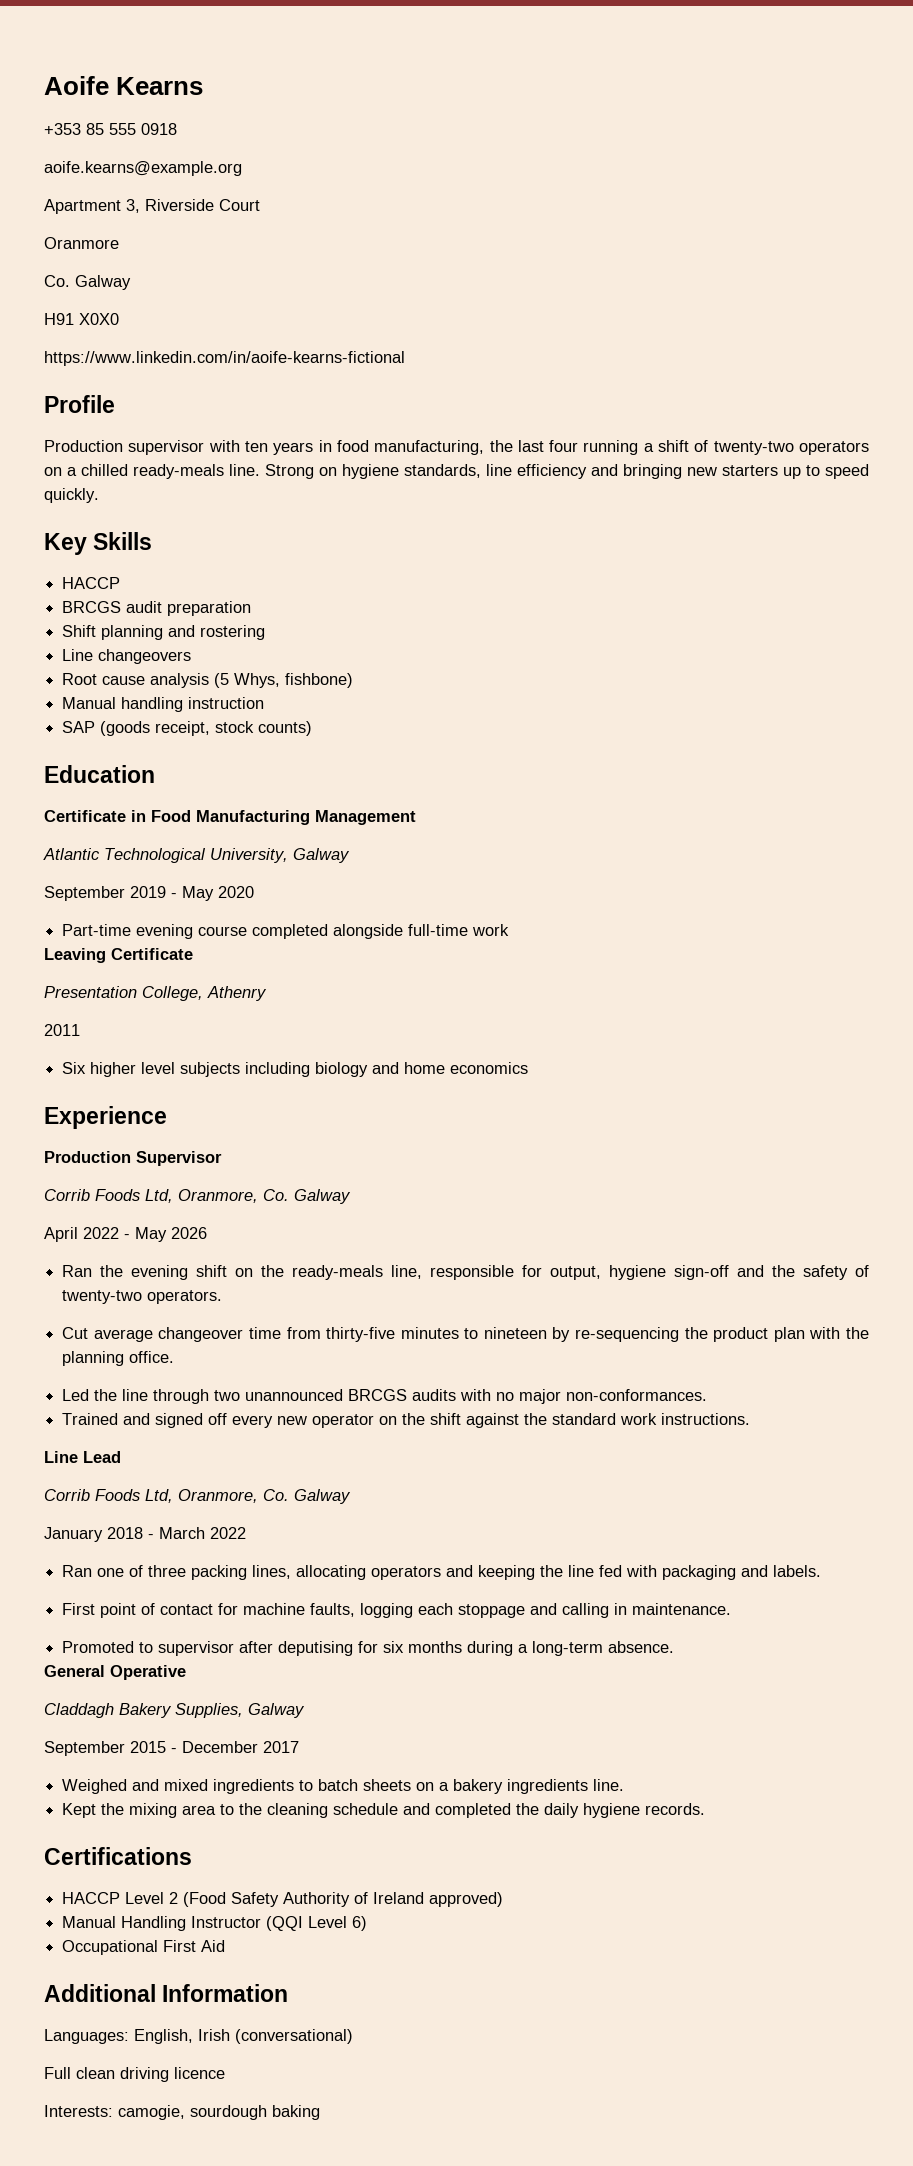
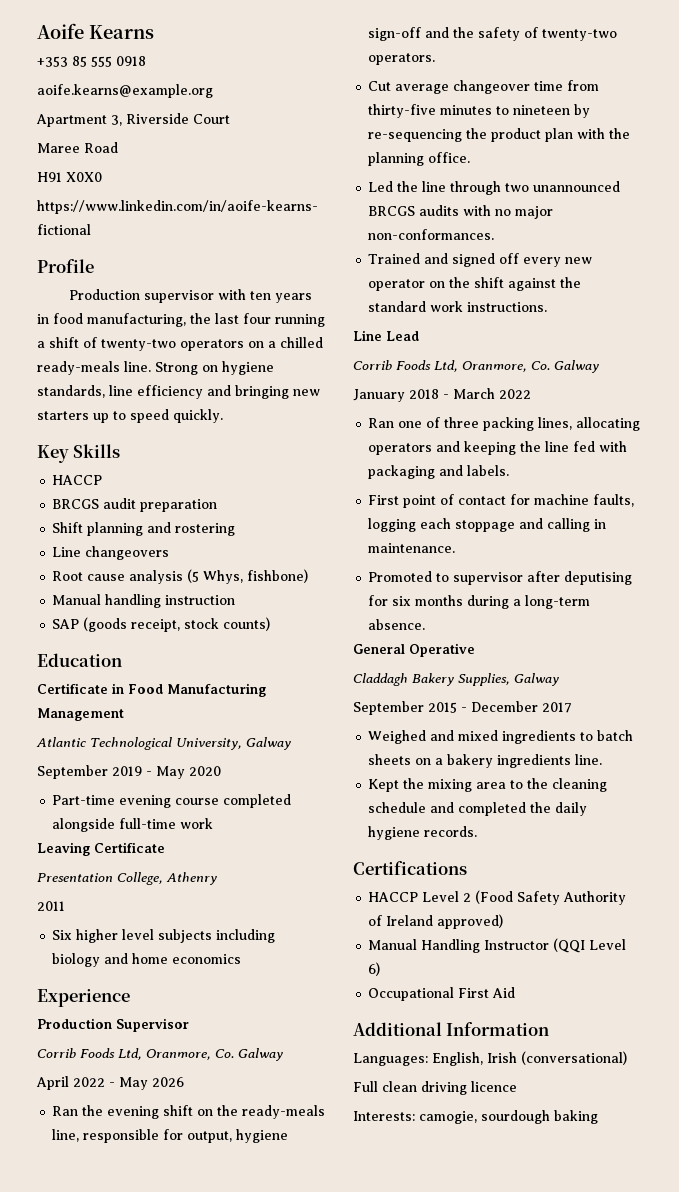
- Oranmore
- Co. Galway
+ Maree Road

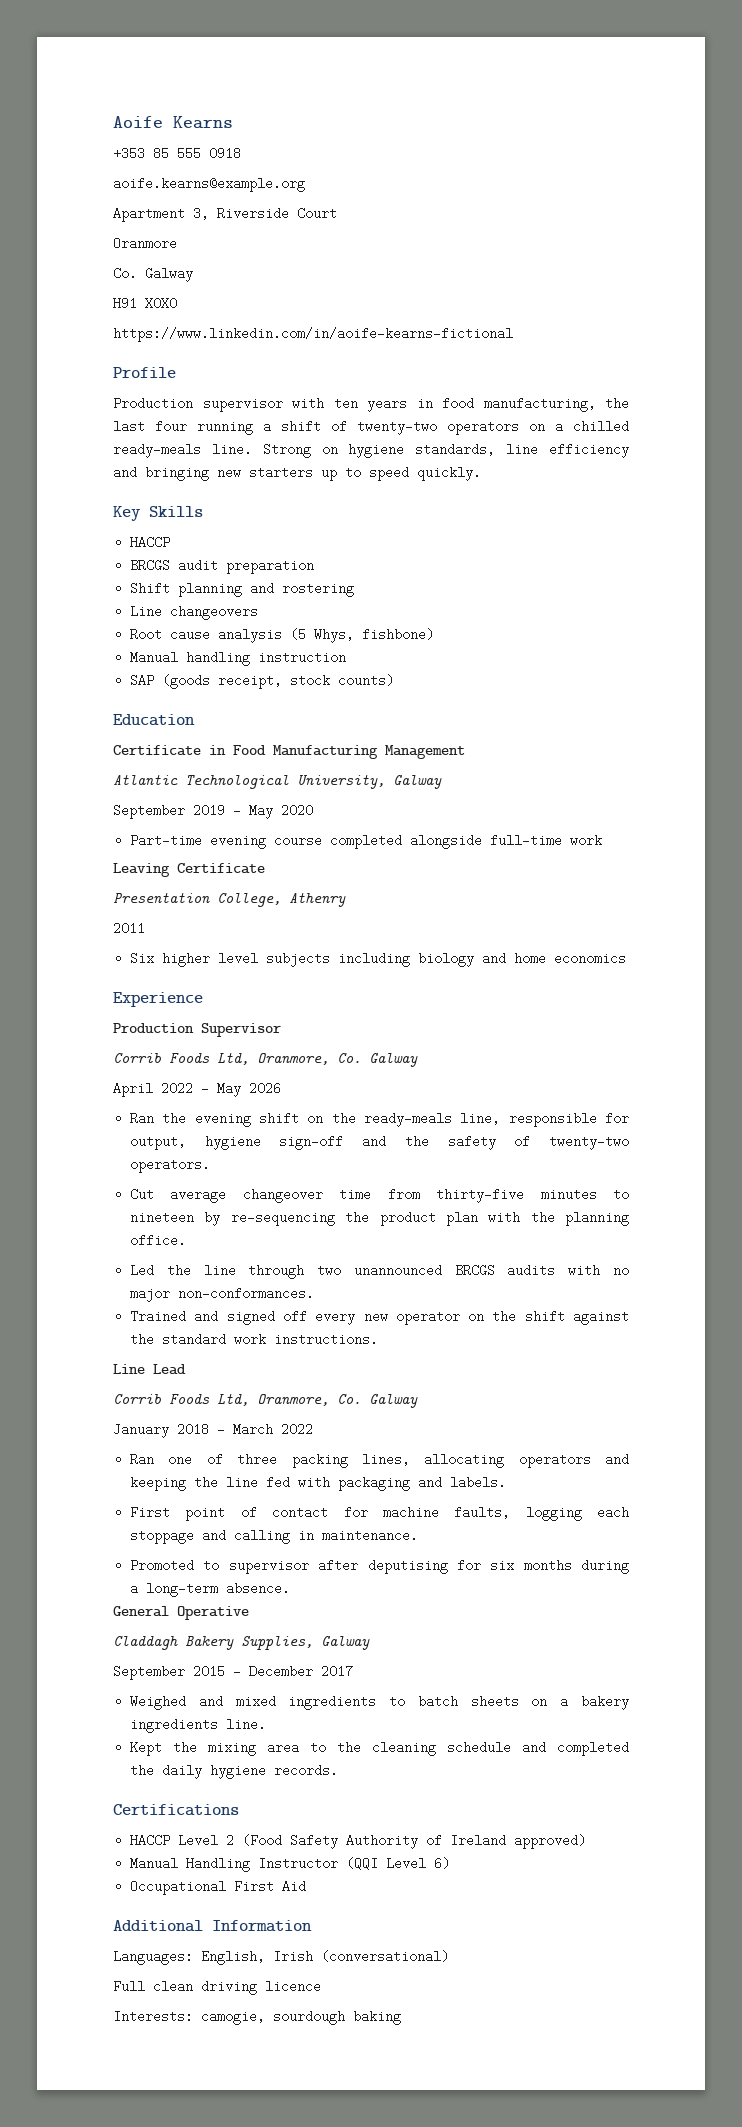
- Maree Road
+ Oranmore
+ Co. Galway

